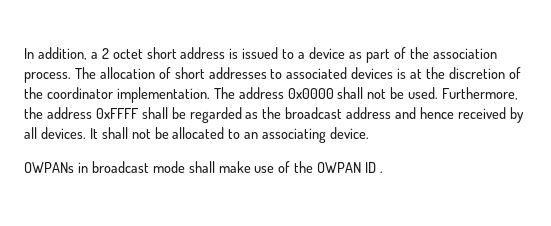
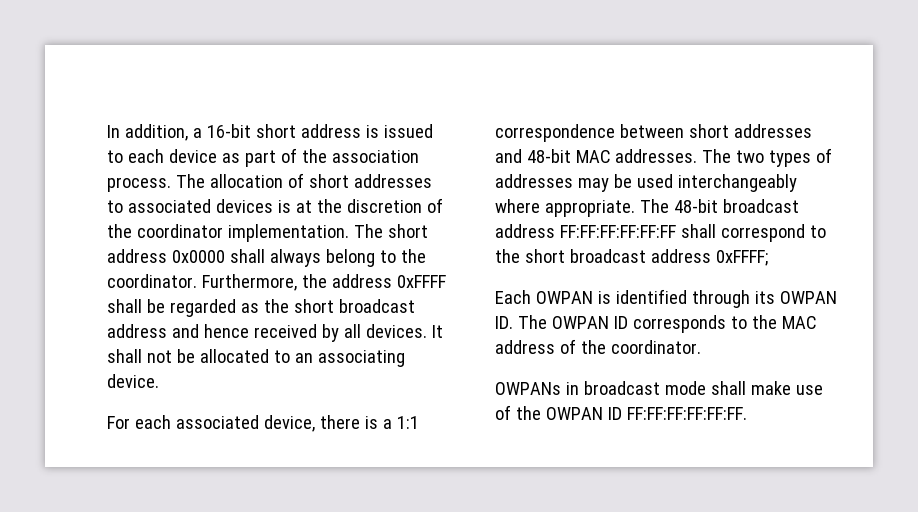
- In addition, a 2 octet short address is issued to a device as part of the association process.
+ In addition, a 16-bit short address is issued to each device as part of the association process.
- The address 0x0000 shall not be used.
+ The short address 0x0000 shall always belong to the coordinator.
- Furthermore, the address 0xFFFF shall be regarded as the broadcast address and hence received by all devices.
+ Furthermore, the address 0xFFFF shall be regarded as the short broadcast address and hence received by all devices.
+ For each associated device, there is a 1:1 correspondence between short addresses and 48-bit MAC addresses. The two types of addresses may be used interchangeably where appropriate. The 48-bit broadcast address FF:FF:FF:FF:FF:FF shall correspond to the short broadcast address 0xFFFF;
+ Each OWPAN is identified through its OWPAN ID. The OWPAN ID corresponds to the MAC address of the coordinator.
- OWPANs in broadcast mode shall make use of the OWPAN ID .
+ OWPANs in broadcast mode shall make use of the OWPAN ID FF:FF:FF:FF:FF:FF.

